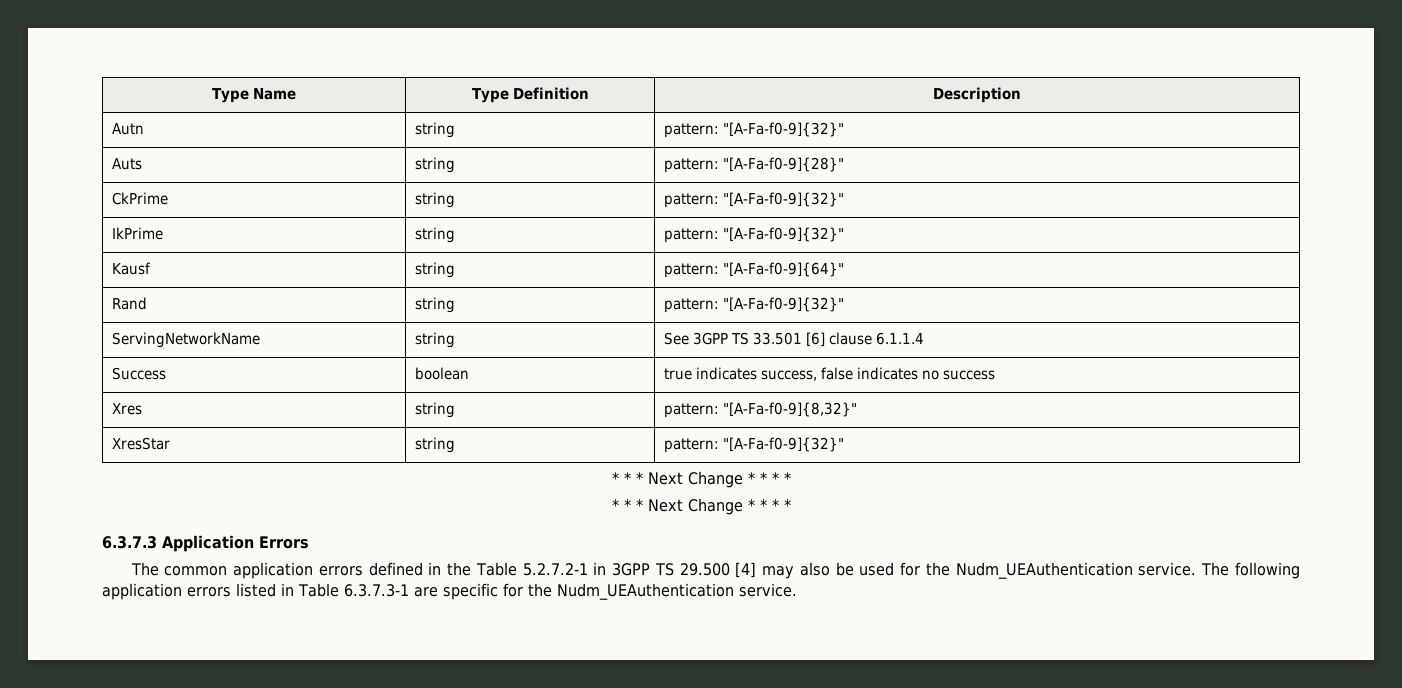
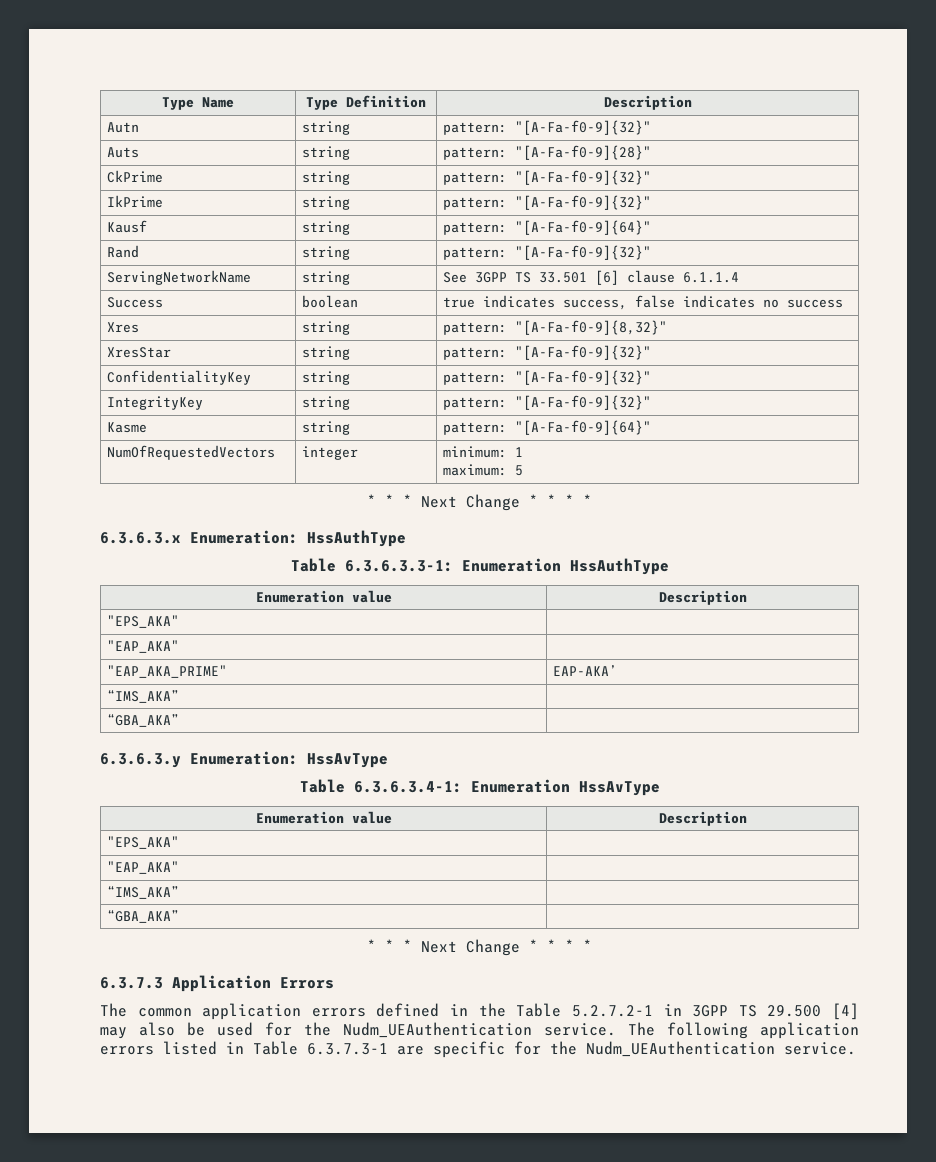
  XresStar | string | pattern: "[A-Fa-f0-9]{32}"
+ ConfidentialityKey | string | pattern: "[A-Fa-f0-9]{32}"
+ IntegrityKey | string | pattern: "[A-Fa-f0-9]{32}"
+ Kasme | string | pattern: "[A-Fa-f0-9]{64}"
+ NumOfRequestedVectors | integer | minimum: 1
+ maximum: 5
  * * * Next Change * * * *
+ 6.3.6.3.x Enumeration: HssAuthType
+ Table 6.3.6.3.3-1: Enumeration HssAuthType
+ Enumeration value | Description
+ "EPS_AKA" |
+ "EAP_AKA" |
+ "EAP_AKA_PRIME" | EAP-AKA’
+ “IMS_AKA” |
+ “GBA_AKA” |
+ 6.3.6.3.y Enumeration: HssAvType
+ Table 6.3.6.3.4-1: Enumeration HssAvType
+ Enumeration value | Description
+ "EPS_AKA" |
+ "EAP_AKA" |
+ “IMS_AKA” |
+ “GBA_AKA” |

